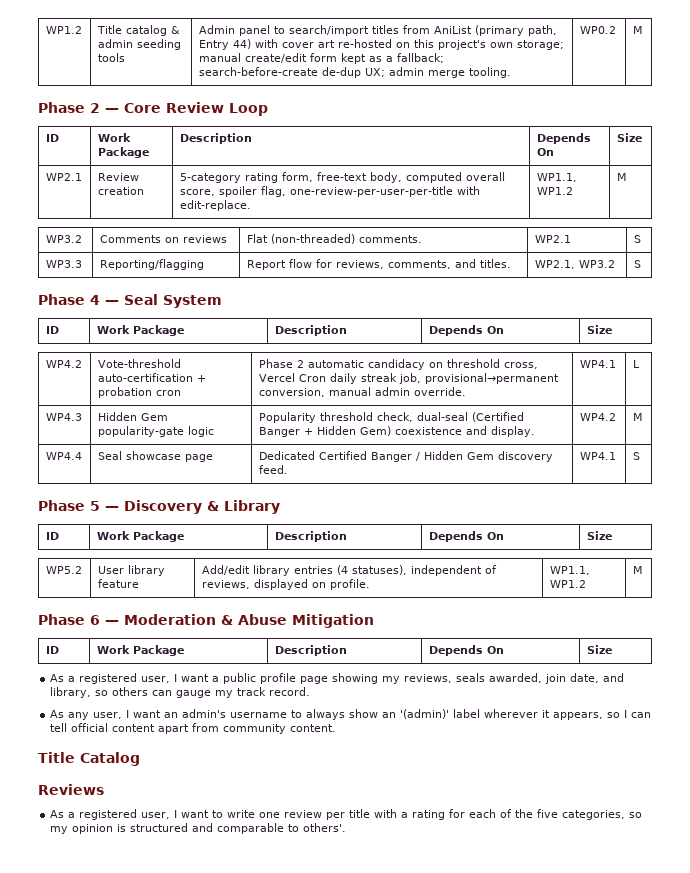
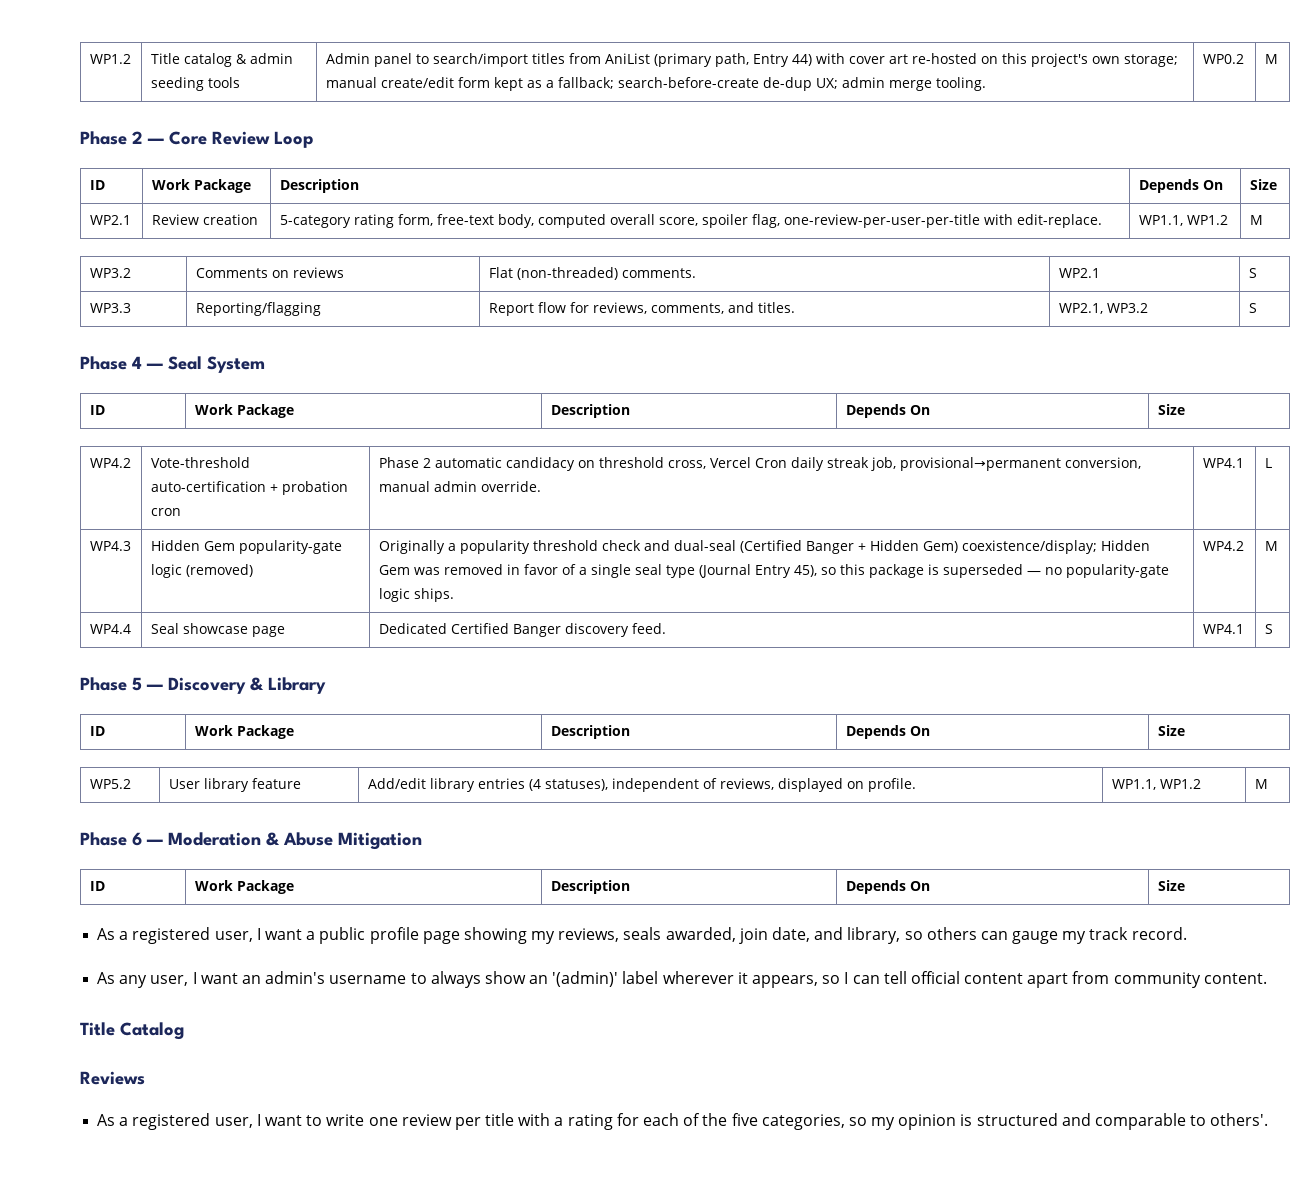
- Hidden Gem popularity-gate logic | Popularity threshold check, dual-seal (Certified Banger + Hidden Gem) coexistence and display.
+ Hidden Gem popularity-gate logic (removed) | Originally a popularity threshold check and dual-seal (Certified Banger + Hidden Gem) coexistence/display; Hidden Gem was removed in favor of a single seal type (Journal Entry 45), so this package is superseded — no popularity-gate logic ships.
- WP4.4 | Seal showcase page | Dedicated Certified Banger / Hidden Gem discovery feed. | WP4.1 | S
+ WP4.4 | Seal showcase page | Dedicated Certified Banger discovery feed. | WP4.1 | S

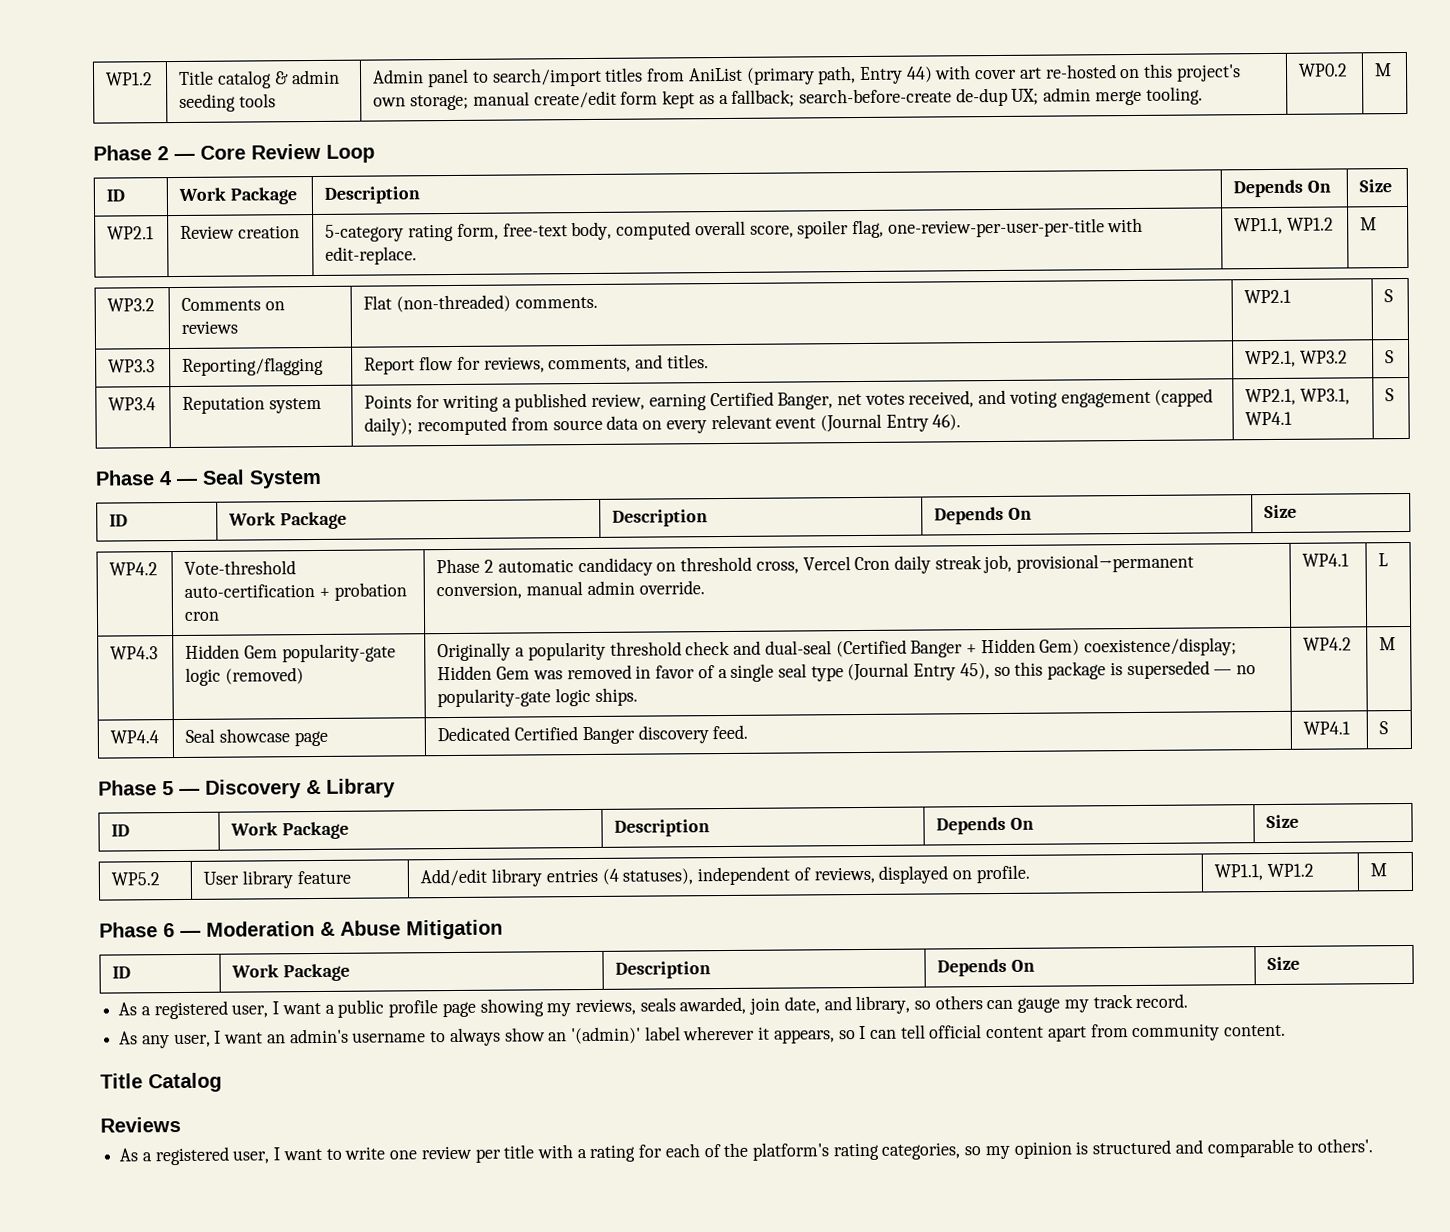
+ WP3.4 | Reputation system | Points for writing a published review, earning Certified Banger, net votes received, and voting engagement (capped daily); recomputed from source data on every relevant event (Journal Entry 46). | WP2.1, WP3.1, WP4.1 | S
- As a registered user, I want to write one review per title with a rating for each of the five categories, so my opinion is structured and comparable to others'.
+ As a registered user, I want to write one review per title with a rating for each of the platform's rating categories, so my opinion is structured and comparable to others'.

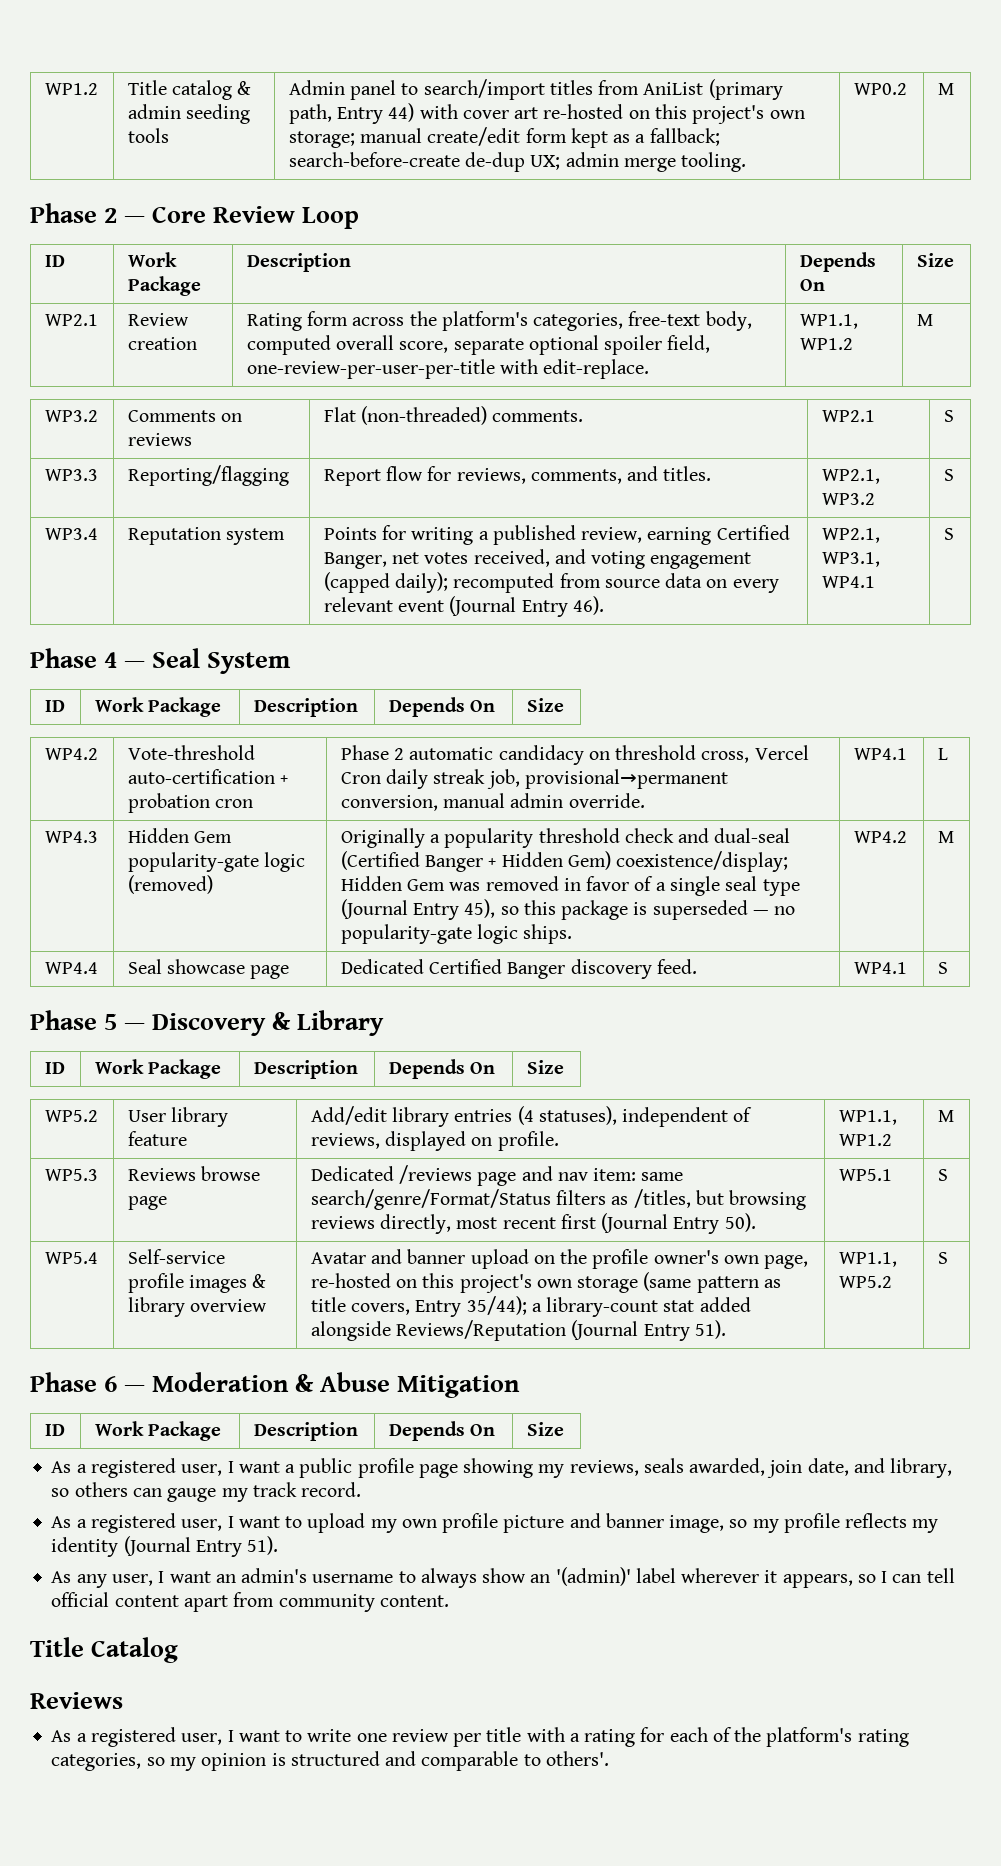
- WP2.1 | Review creation | 5-category rating form, free-text body, computed overall score, spoiler flag, one-review-per-user-per-title with edit-replace. | WP1.1, WP1.2 | M
+ WP2.1 | Review creation | Rating form across the platform's categories, free-text body, computed overall score, separate optional spoiler field, one-review-per-user-per-title with edit-replace. | WP1.1, WP1.2 | M
+ WP5.3 | Reviews browse page | Dedicated /reviews page and nav item: same search/genre/Format/Status filters as /titles, but browsing reviews directly, most recent first (Journal Entry 50). | WP5.1 | S
+ WP5.4 | Self-service profile images & library overview | Avatar and banner upload on the profile owner's own page, re-hosted on this project's own storage (same pattern as title covers, Entry 35/44); a library-count stat added alongside Reviews/Reputation (Journal Entry 51). | WP1.1, WP5.2 | S
+ As a registered user, I want to upload my own profile picture and banner image, so my profile reflects my identity (Journal Entry 51).

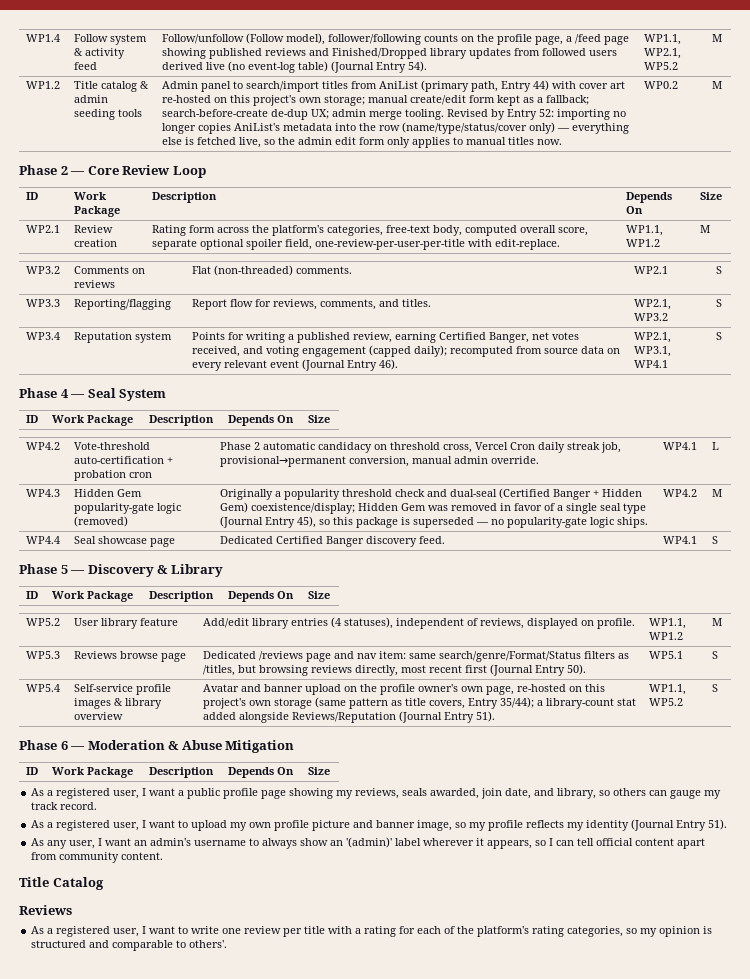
+ WP1.4 | Follow system & activity feed | Follow/unfollow (Follow model), follower/following counts on the profile page, a /feed page showing published reviews and Finished/Dropped library updates from followed users derived live (no event-log table) (Journal Entry 54). | WP1.1, WP2.1, WP5.2 | M
+ Revised by Entry 52: importing no longer copies AniList's metadata into the row (name/type/status/cover only) — everything else is fetched live, so the admin edit form only applies to manual titles now.

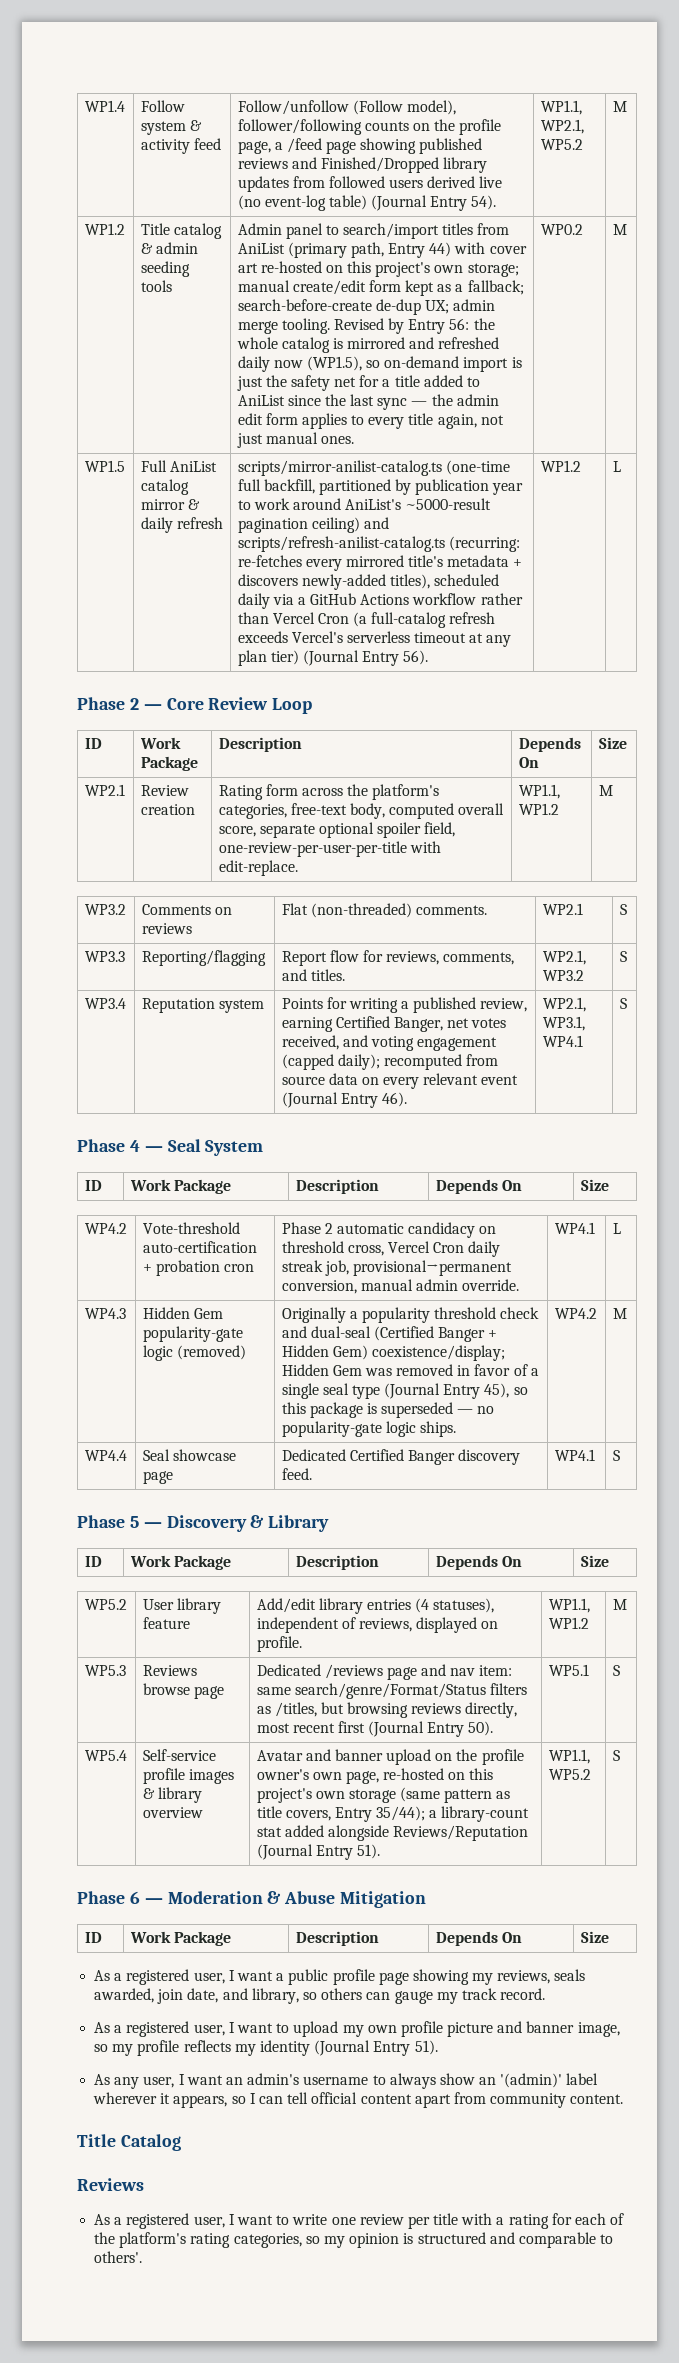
- Revised by Entry 52: importing no longer copies AniList's metadata into the row (name/type/status/cover only) — everything else is fetched live, so the admin edit form only applies to manual titles now. | WP0.2 | M
+ Revised by Entry 56: the whole catalog is mirrored and refreshed daily now (WP1.5), so on-demand import is just the safety net for a title added to AniList since the last sync — the admin edit form applies to every title again, not just manual ones. | WP0.2 | M
+ WP1.5 | Full AniList catalog mirror & daily refresh | scripts/mirror-anilist-catalog.ts (one-time full backfill, partitioned by publication year to work around AniList's ~5000-result pagination ceiling) and scripts/refresh-anilist-catalog.ts (recurring: re-fetches every mirrored title's metadata + discovers newly-added titles), scheduled daily via a GitHub Actions workflow rather than Vercel Cron (a full-catalog refresh exceeds Vercel's serverless timeout at any plan tier) (Journal Entry 56). | WP1.2 | L

